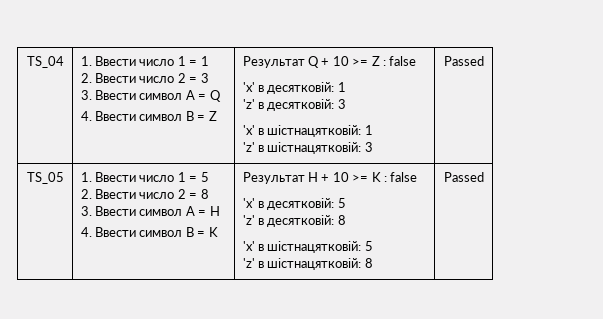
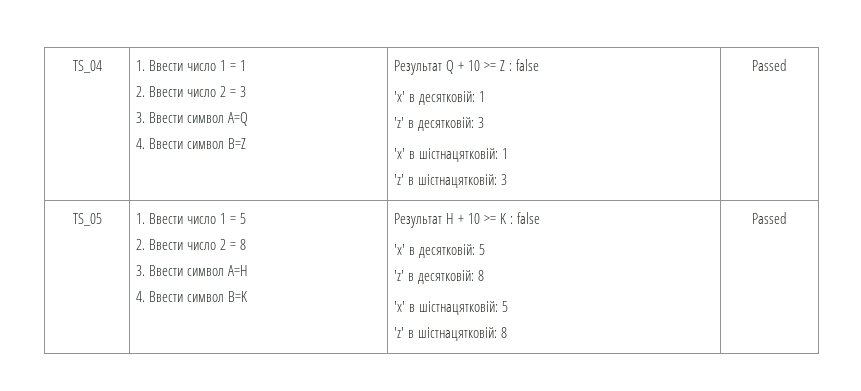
- 3. Ввести символ А = Q
- 4. Ввести символ B = Z
+ 3. Ввести символ А=Q
+ 4. Ввести символ B=Z
- 3. Ввести символ А = H
- 4. Ввести символ B = K
+ 3. Ввести символ А=H
+ 4. Ввести символ B=K

